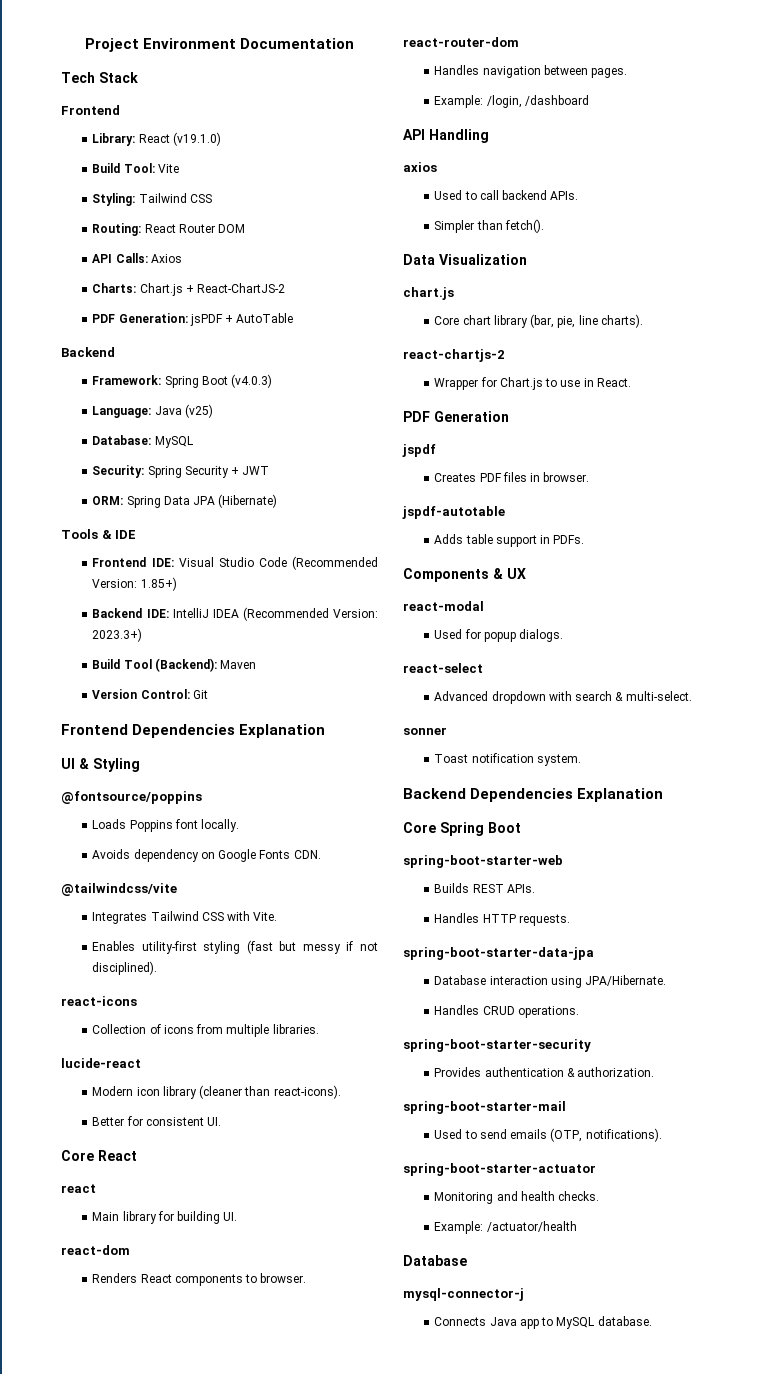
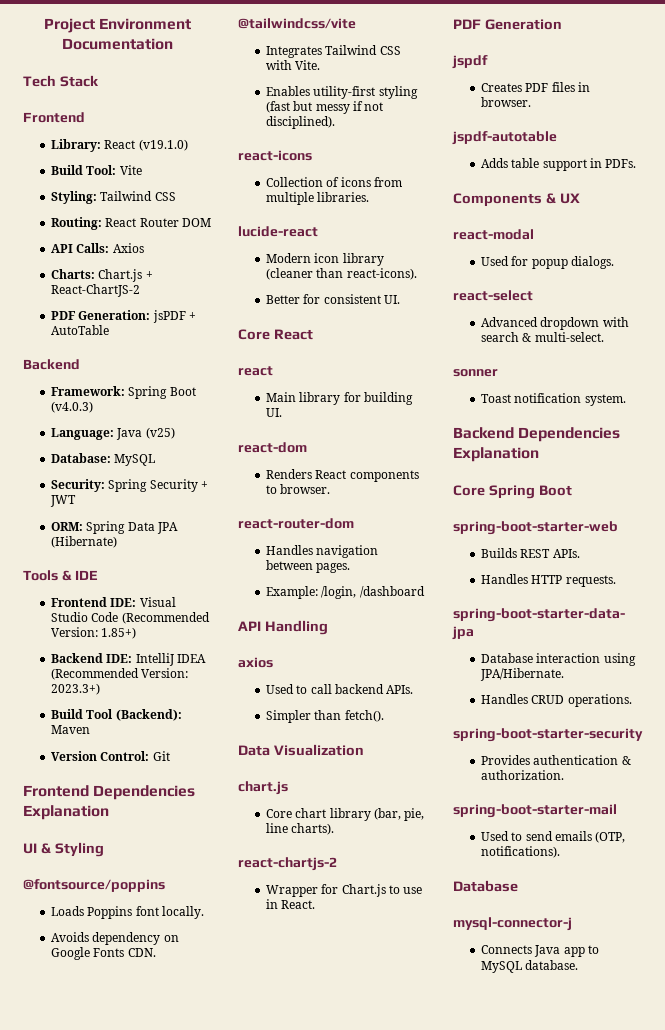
- spring-boot-starter-actuator
- Monitoring and health checks.
- Example: /actuator/health

